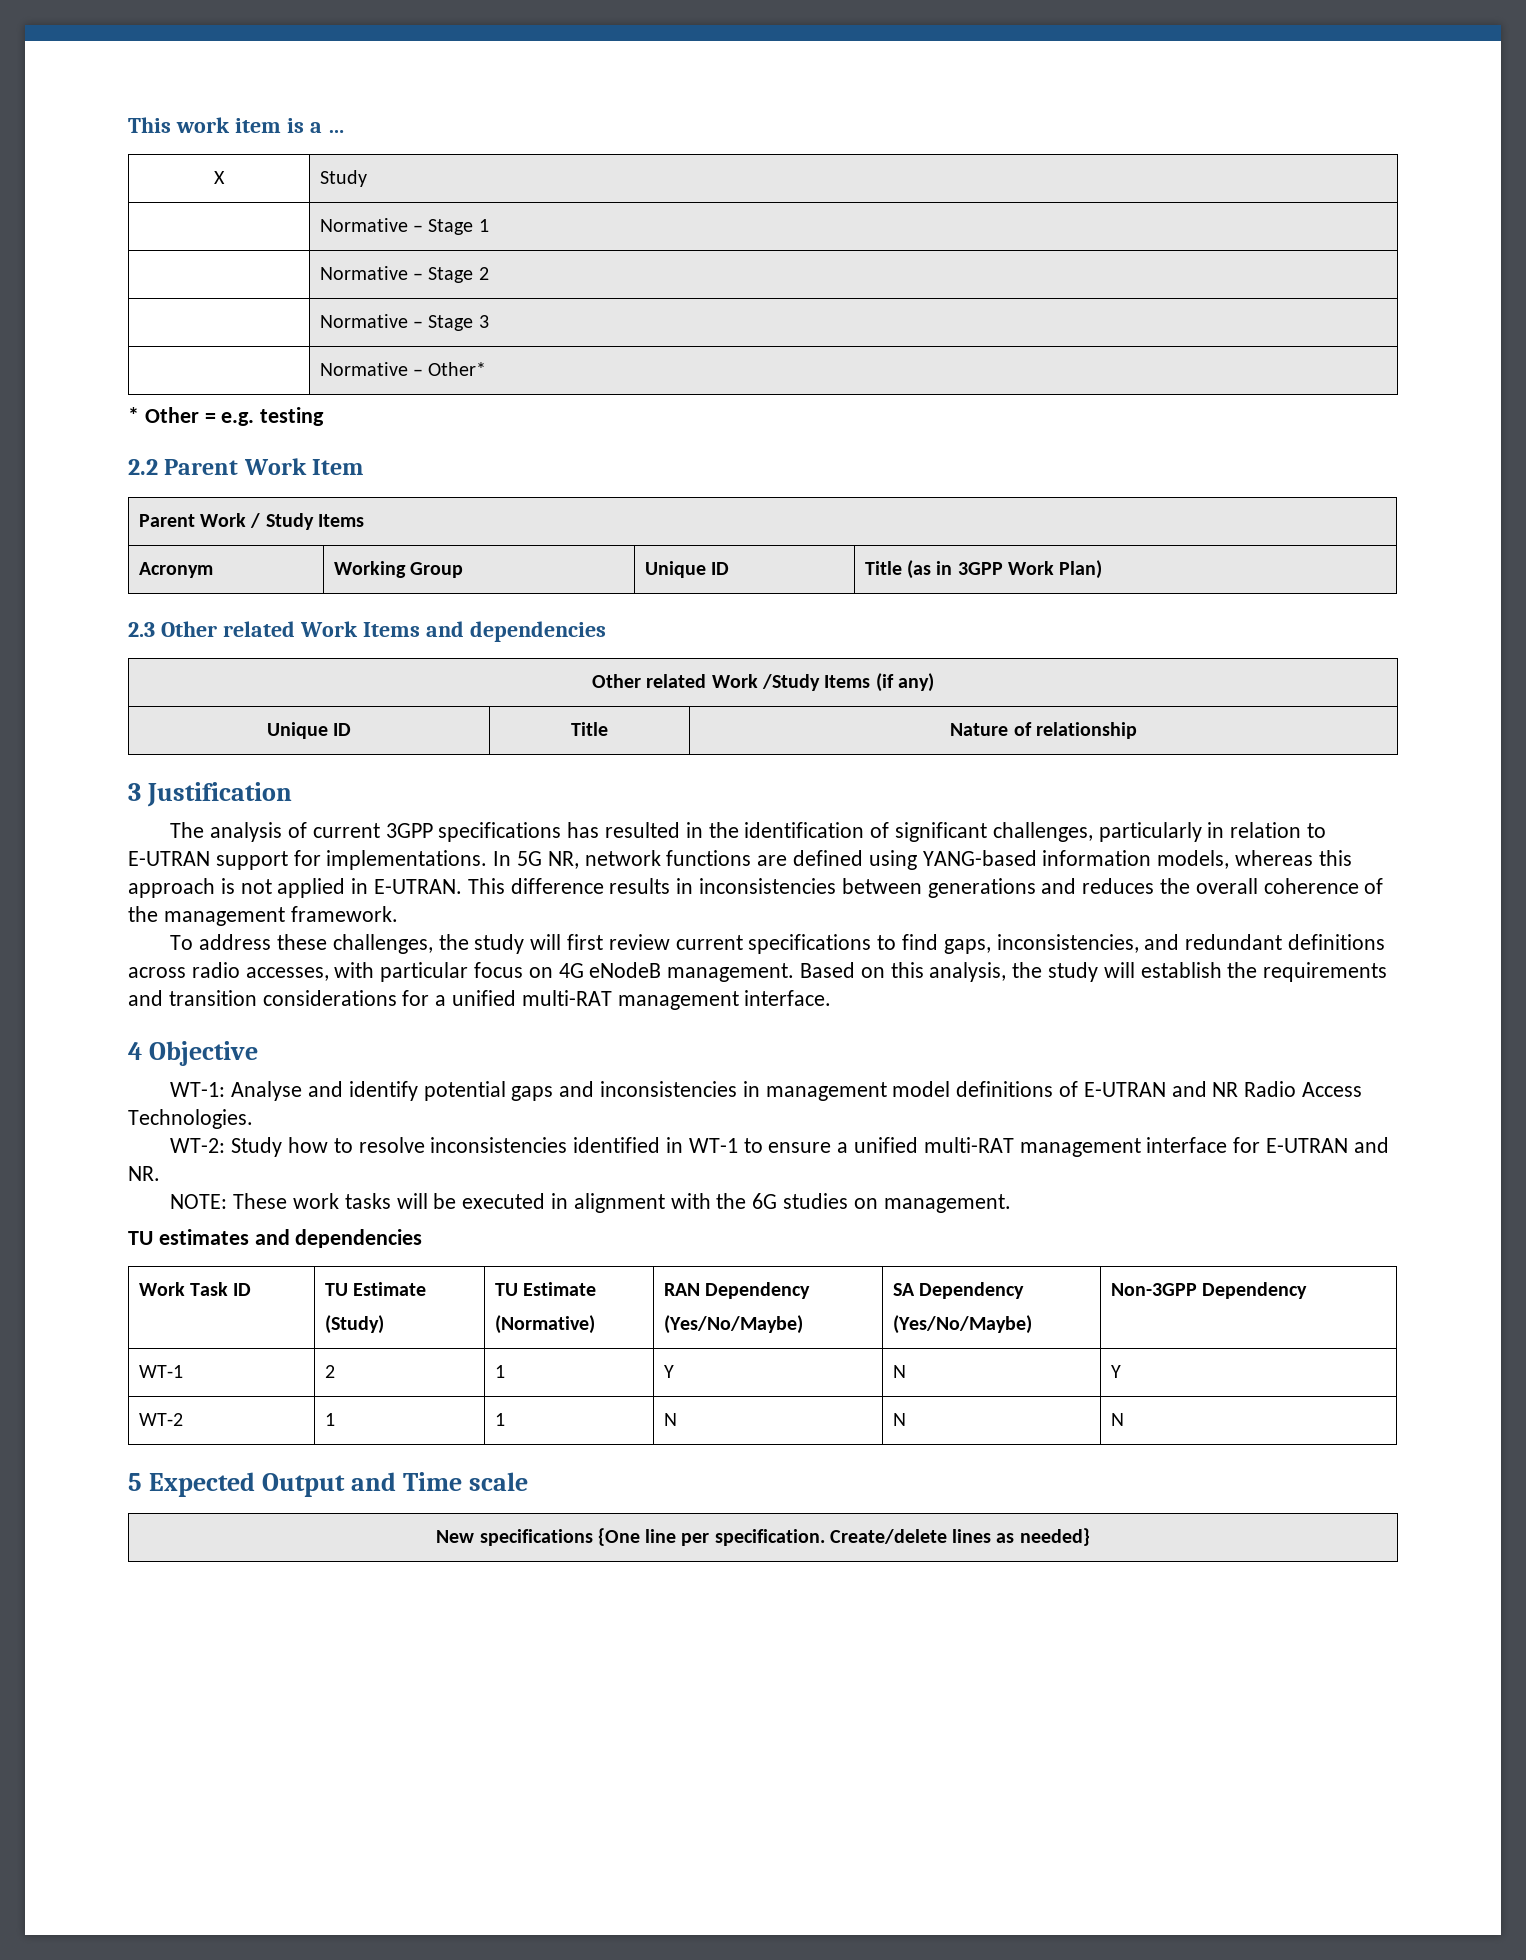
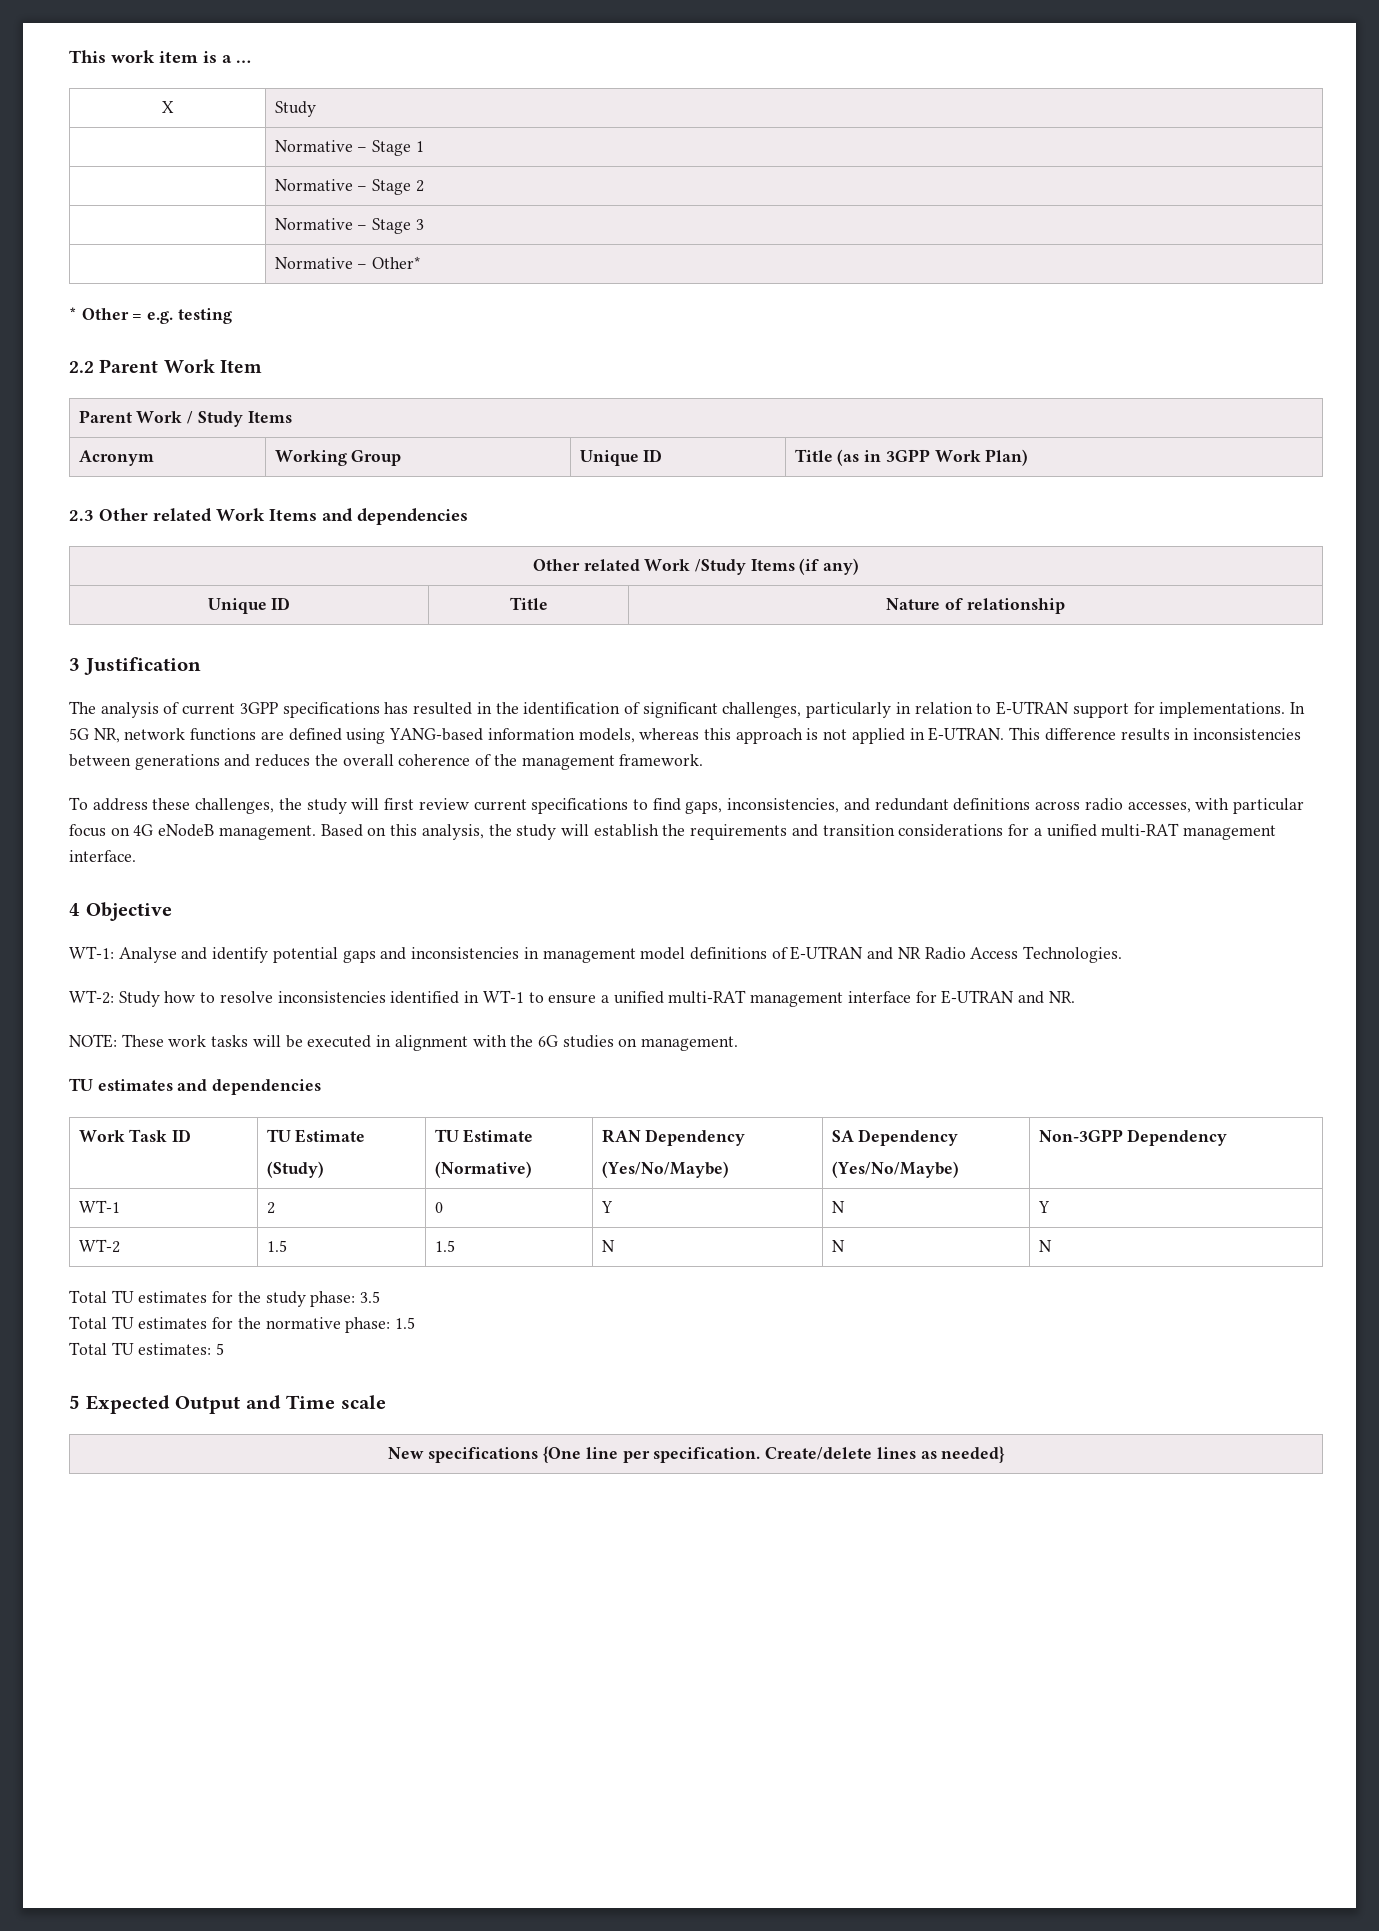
- WT-1 | 2 | 1 | Y | N | Y
+ WT-1 | 2 | 0 | Y | N | Y
- WT-2 | 1 | 1 | N | N | N
+ WT-2 | 1.5 | 1.5 | N | N | N
+ Total TU estimates for the study phase: 3.5
+ Total TU estimates for the normative phase: 1.5
+ Total TU estimates: 5

